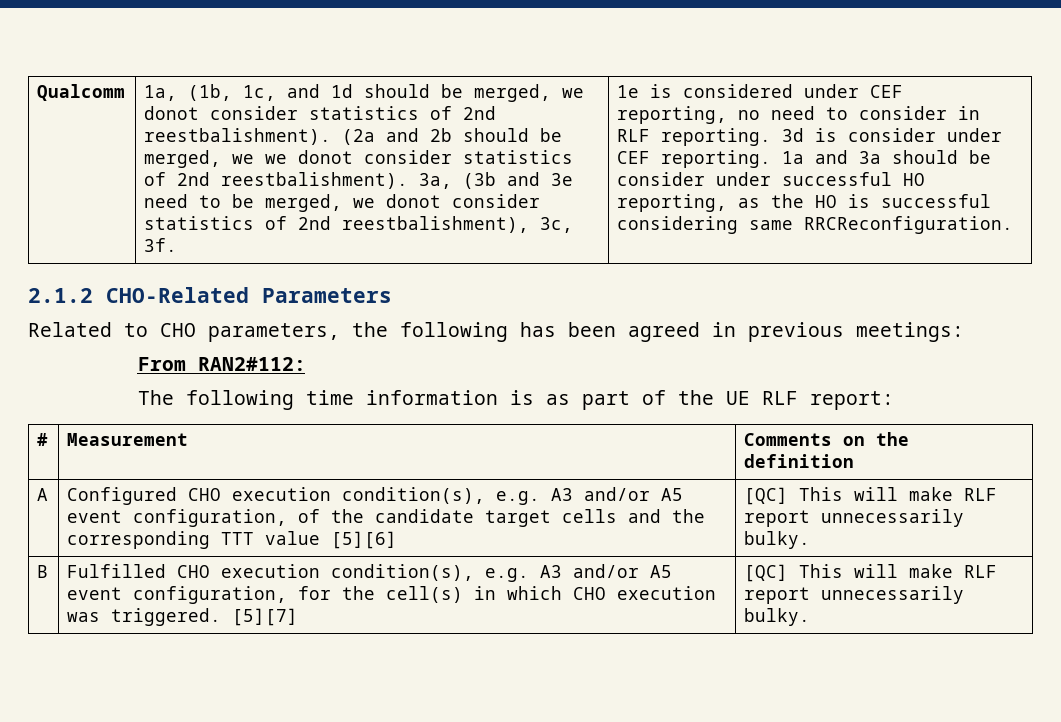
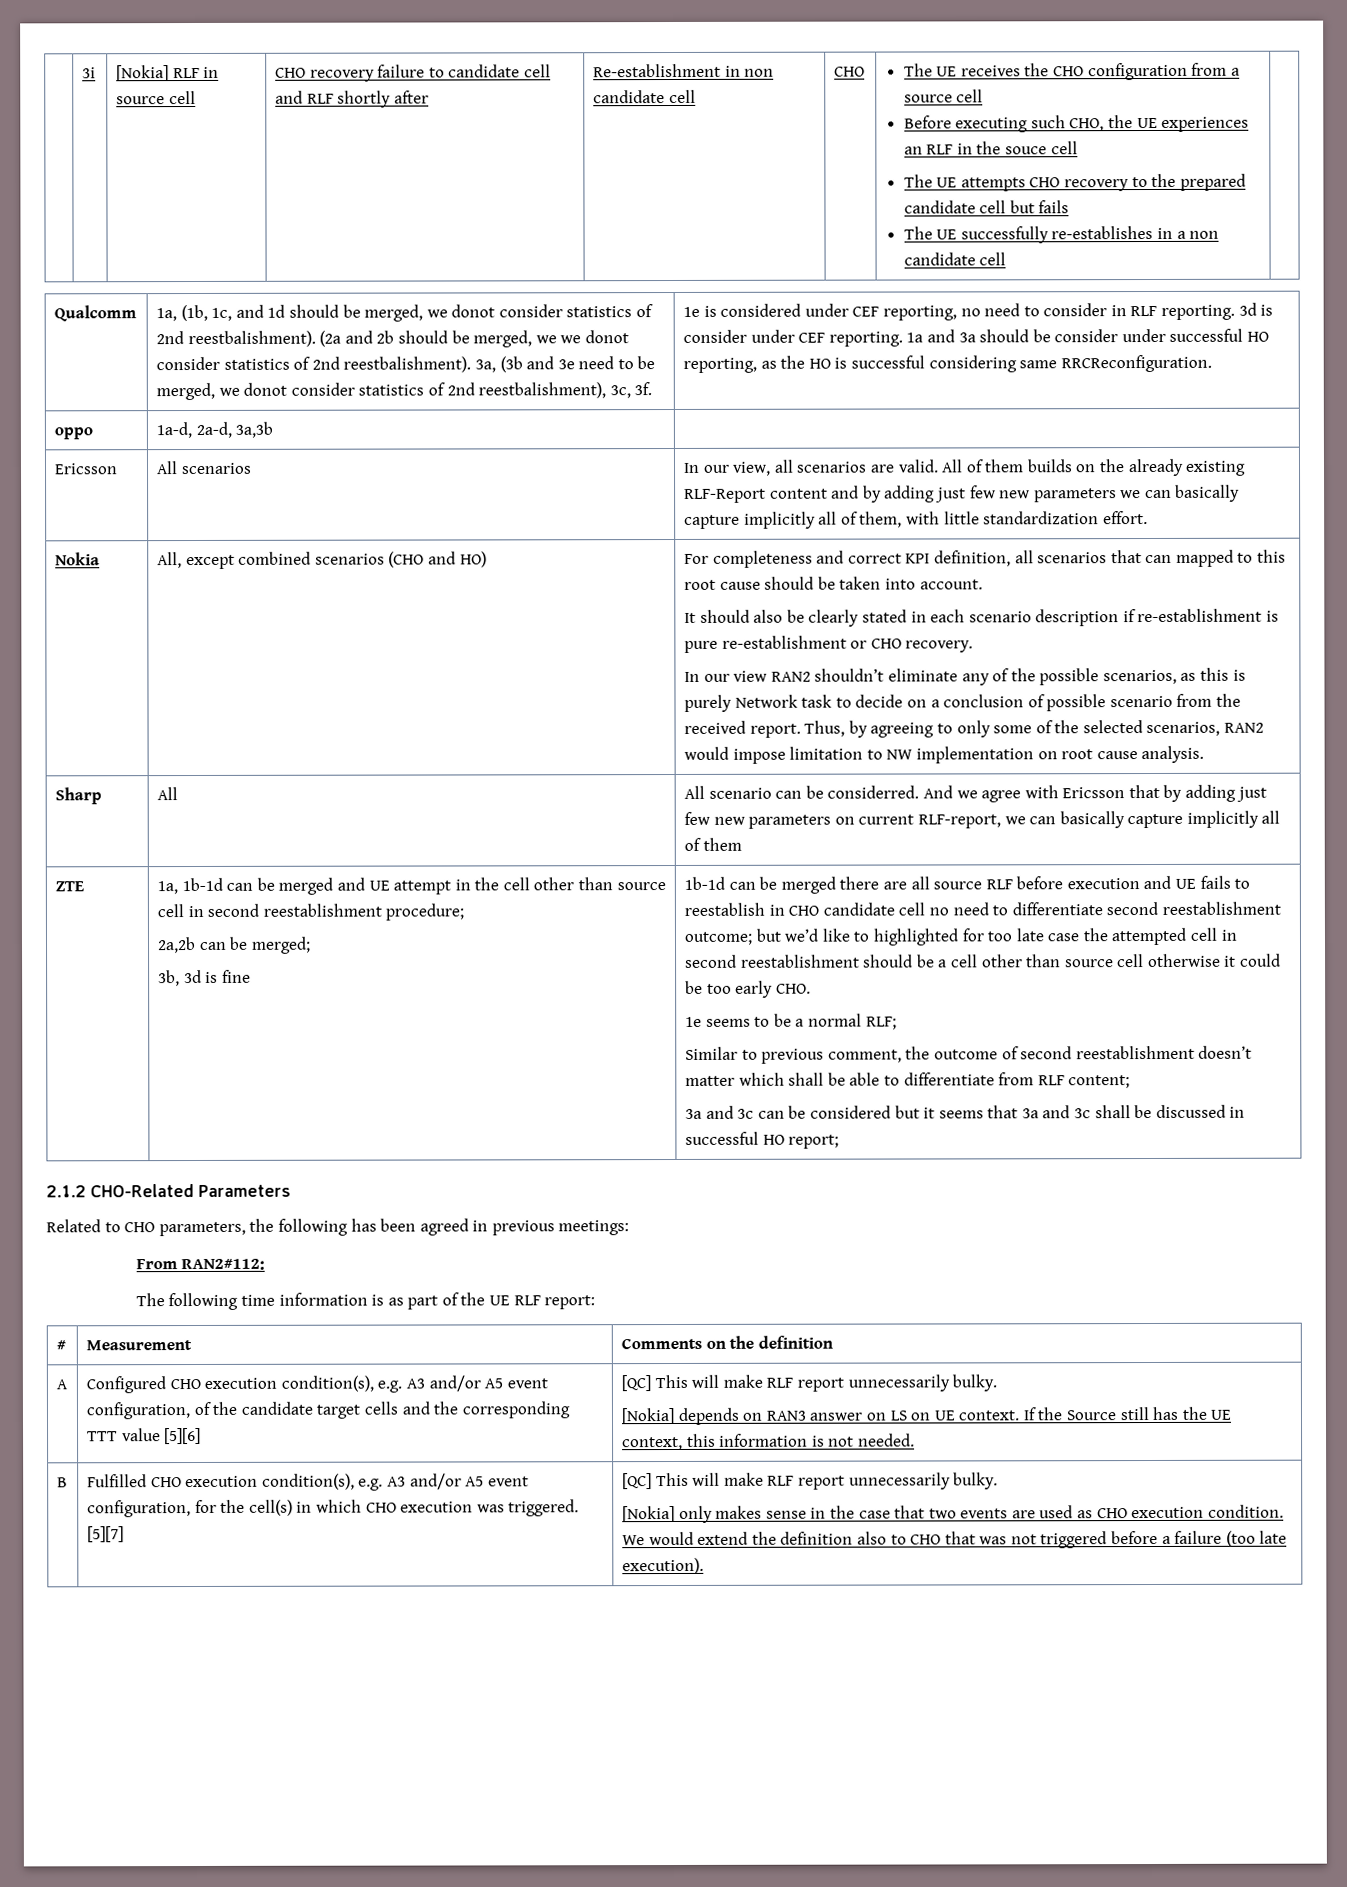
+ 3i | [Nokia] RLF in source cell | CHO recovery failure to candidate cell and RLF shortly after | Re-establishment in non candidate cell | CHO | The UE receives the CHO configuration from a source cell
+ Before executing such CHO, the UE experiences an RLF in the souce cell
+ The UE attempts CHO recovery to the prepared candidate cell but fails
+ The UE successfully re-establishes in a non candidate cell
+ oppo | 1a-d, 2a-d, 3a,3b |
+ Ericsson | All scenarios | In our view, all scenarios are valid. All of them builds on the already existing RLF-Report content and by adding just few new parameters we can basically capture implicitly all of them, with little standardization effort.
+ Nokia | All, except combined scenarios (CHO and HO) | For completeness and correct KPI definition, all scenarios that can mapped to this root cause should be taken into account.
+ It should also be clearly stated in each scenario description if re-establishment is pure re-establishment or CHO recovery.
+ In our view RAN2 shouldn’t eliminate any of the possible scenarios, as this is purely Network task to decide on a conclusion of possible scenario from the received report. Thus, by agreeing to only some of the selected scenarios, RAN2 would impose limitation to NW implementation on root cause analysis.
+ Sharp | All | All scenario can be considerred. And we agree with Ericsson that by adding just few new parameters on current RLF-report, we can basically capture implicitly all of them
+ ZTE | 1a, 1b-1d can be merged and UE attempt in the cell other than source cell in second reestablishment procedure;
+ 2a,2b can be merged;
+ 3b, 3d is fine | 1b-1d can be merged there are all source RLF before execution and UE fails to reestablish in CHO candidate cell no need to differentiate second reestablishment outcome; but we’d like to highlighted for too late case the attempted cell in second reestablishment should be a cell other than source cell otherwise it could be too early CHO.
+ 1e seems to be a normal RLF;
+ Similar to previous comment, the outcome of second reestablishment doesn’t matter which shall be able to differentiate from RLF content;
+ 3a and 3c can be considered but it seems that 3a and 3c shall be discussed in successful HO report;
+ [Nokia] depends on RAN3 answer on LS on UE context. If the Source still has the UE context, this information is not needed.
+ [Nokia] only makes sense in the case that two events are used as CHO execution condition. We would extend the definition also to CHO that was not triggered before a failure (too late execution).

